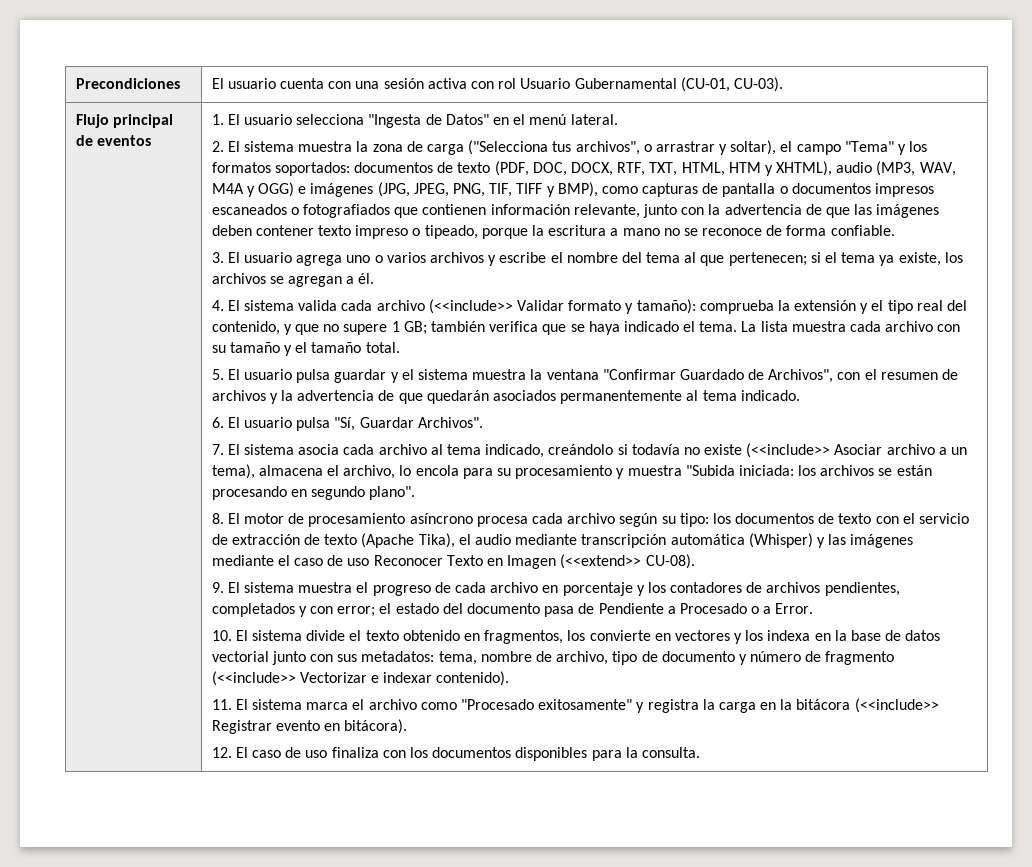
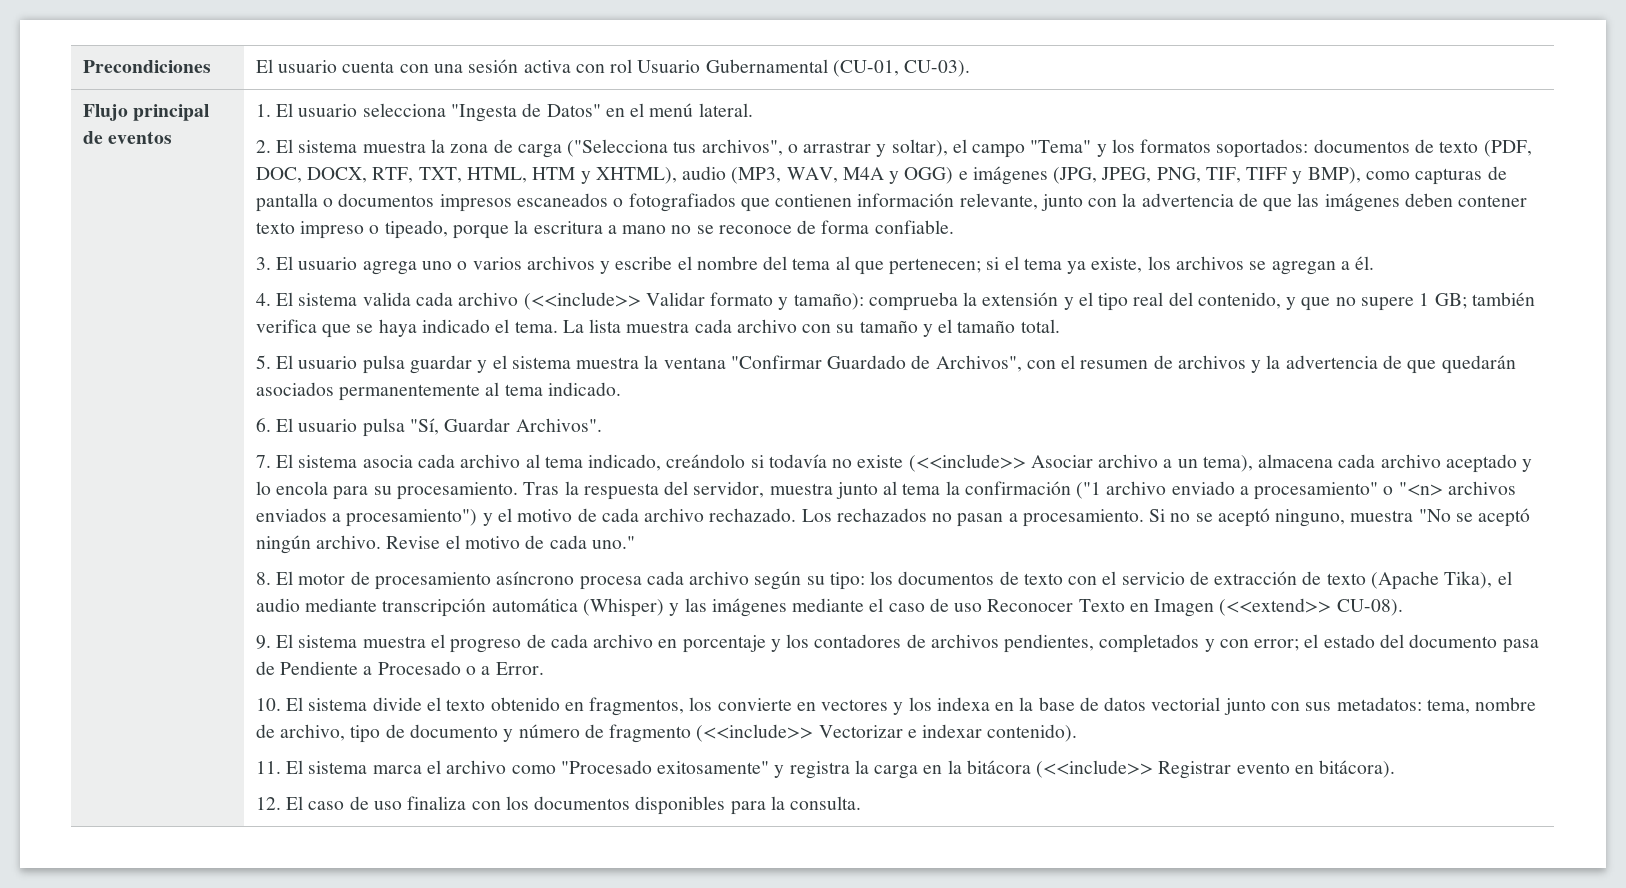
- 7. El sistema asocia cada archivo al tema indicado, creándolo si todavía no existe (<<include>> Asociar archivo a un tema), almacena el archivo, lo encola para su procesamiento y muestra "Subida iniciada: los archivos se están procesando en segundo plano".
+ 7. El sistema asocia cada archivo al tema indicado, creándolo si todavía no existe (<<include>> Asociar archivo a un tema), almacena cada archivo aceptado y lo encola para su procesamiento. Tras la respuesta del servidor, muestra junto al tema la confirmación ("1 archivo enviado a procesamiento" o "<n> archivos enviados a procesamiento") y el motivo de cada archivo rechazado. Los rechazados no pasan a procesamiento. Si no se aceptó ninguno, muestra "No se aceptó ningún archivo. Revise el motivo de cada uno."

